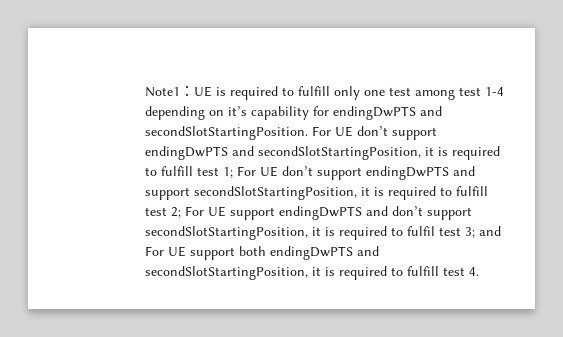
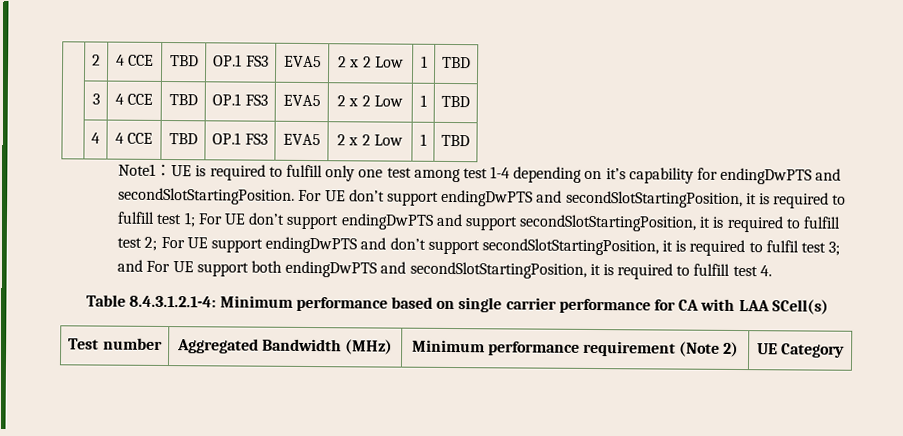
+ | 2 | 4 CCE | TBD | OP.1 FS3 | EVA5 | 2 x 2 Low | 1 | TBD
+ | 3 | 4 CCE | TBD | OP.1 FS3 | EVA5 | 2 x 2 Low | 1 | TBD
+ | 4 | 4 CCE | TBD | OP.1 FS3 | EVA5 | 2 x 2 Low | 1 | TBD
+ Table 8.4.3.1.2.1-4: Minimum performance based on single carrier performance for CA with LAA SCell(s)
+ Test number | Aggregated Bandwidth (MHz) | Minimum performance requirement (Note 2) | UE Category

